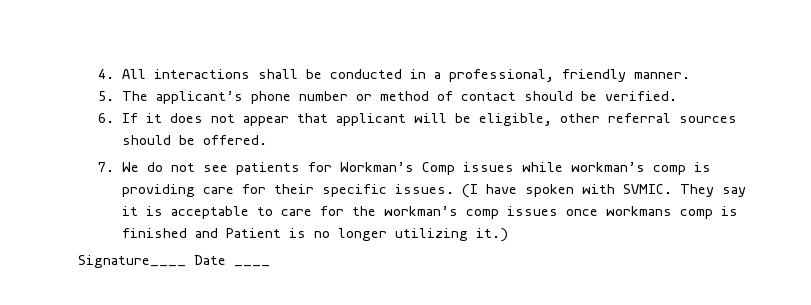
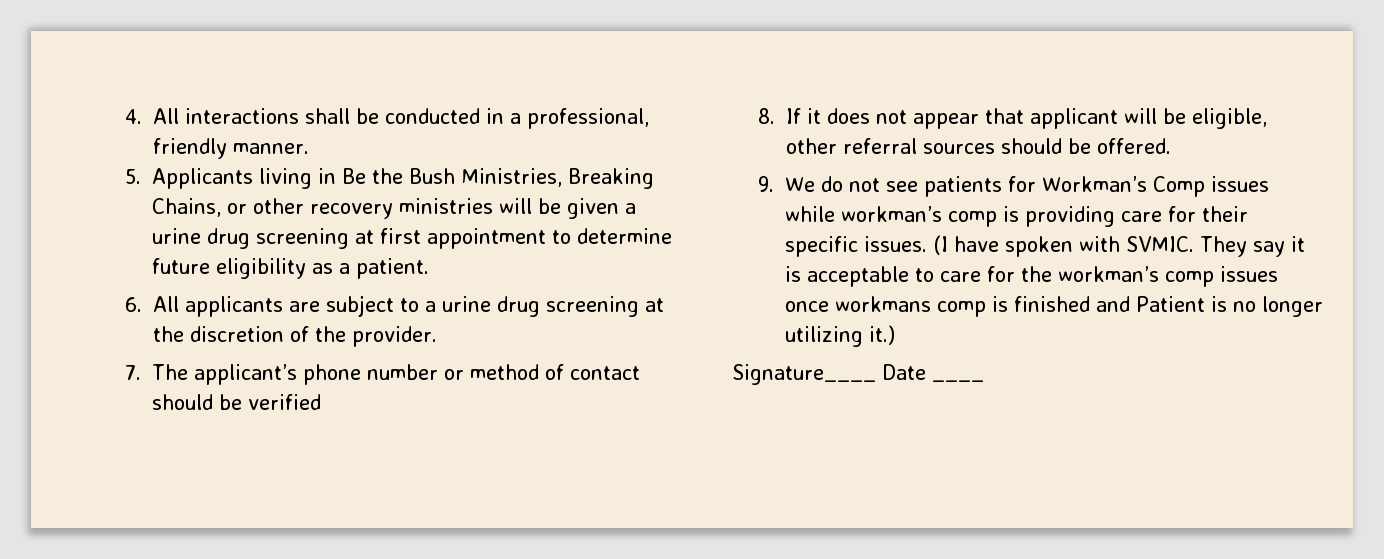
- 5. The applicant’s phone number or method of contact should be verified.
- 6. If it does not appear that applicant will be eligible, other referral sources should be offered.
+ 5. Applicants living in Be the Bush Ministries, Breaking Chains, or other recovery ministries will be given a urine drug screening at first appointment to determine future eligibility as a patient.
+ 6. All applicants are subject to a urine drug screening at the discretion of the provider.
+ 7. The applicant’s phone number or method of contact should be verified
+ 8. If it does not appear that applicant will be eligible, other referral sources should be offered.
- 7. We do not see patients for Workman’s Comp issues while workman’s comp is providing care for their specific issues.
+ 9. We do not see patients for Workman’s Comp issues while workman’s comp is providing care for their specific issues.

